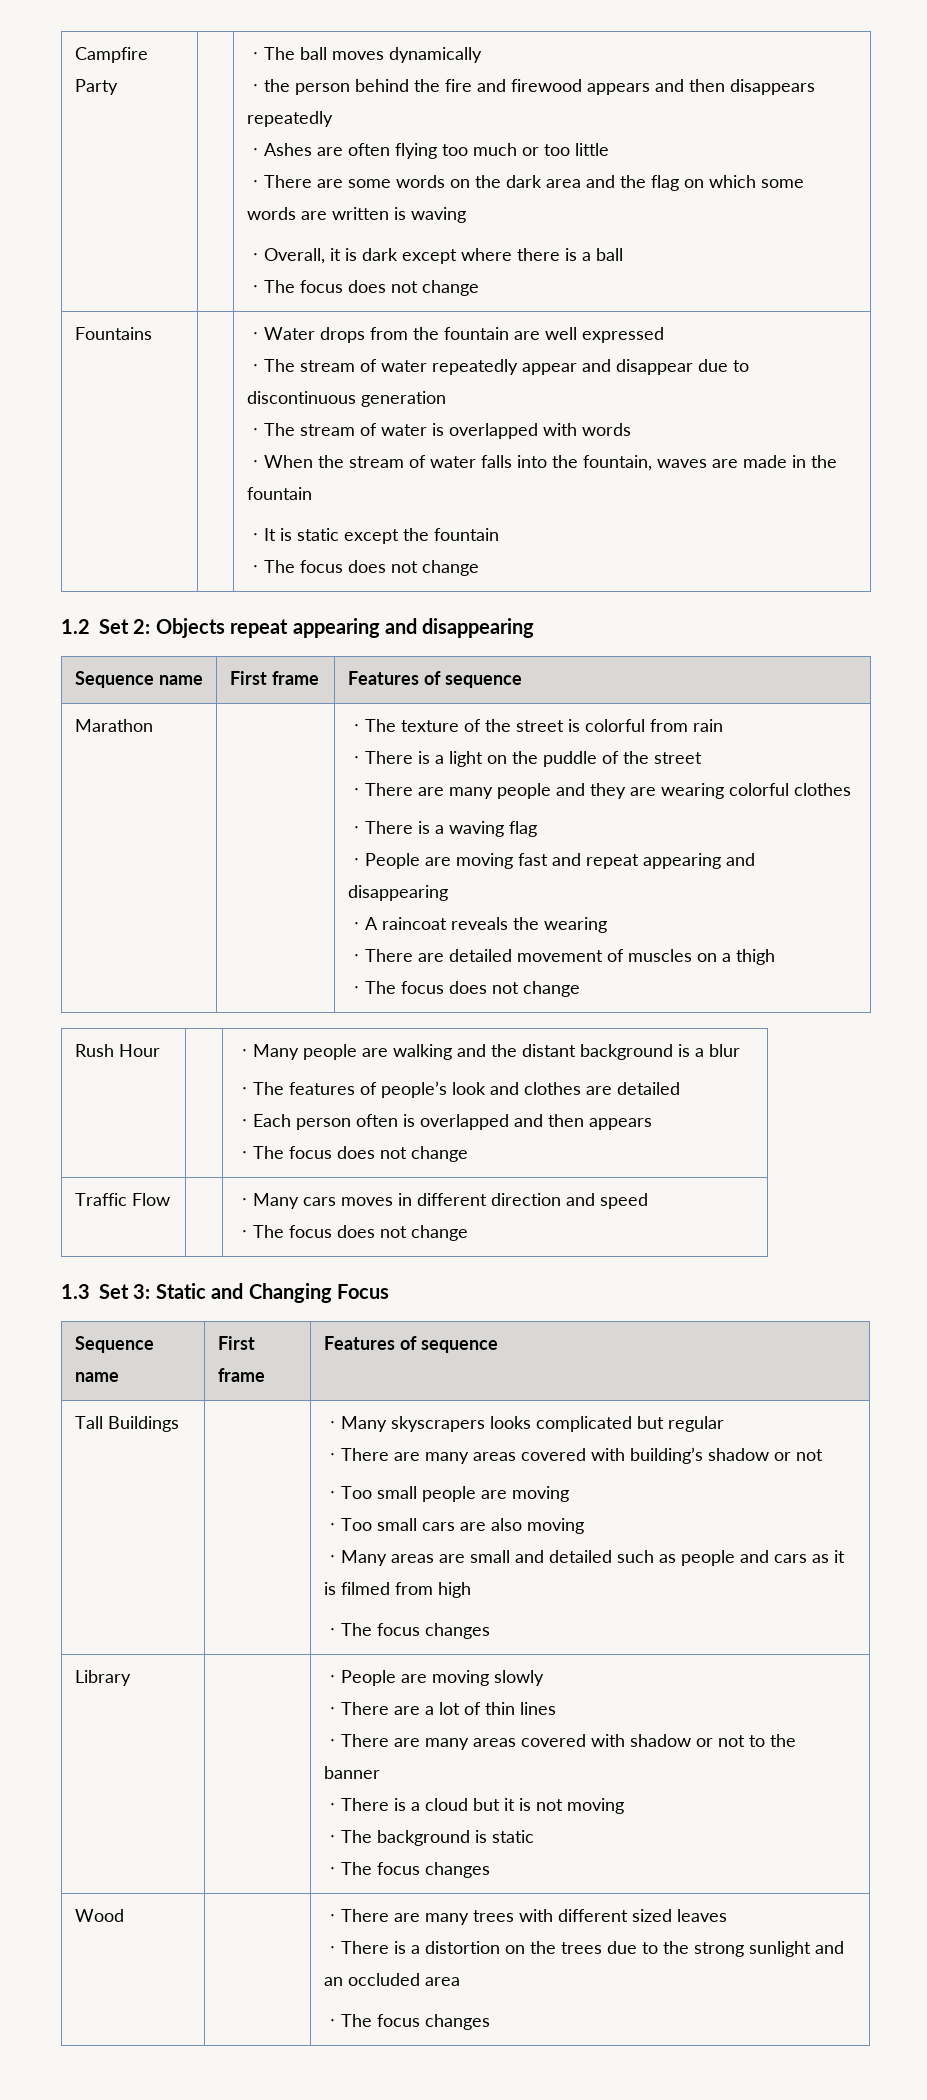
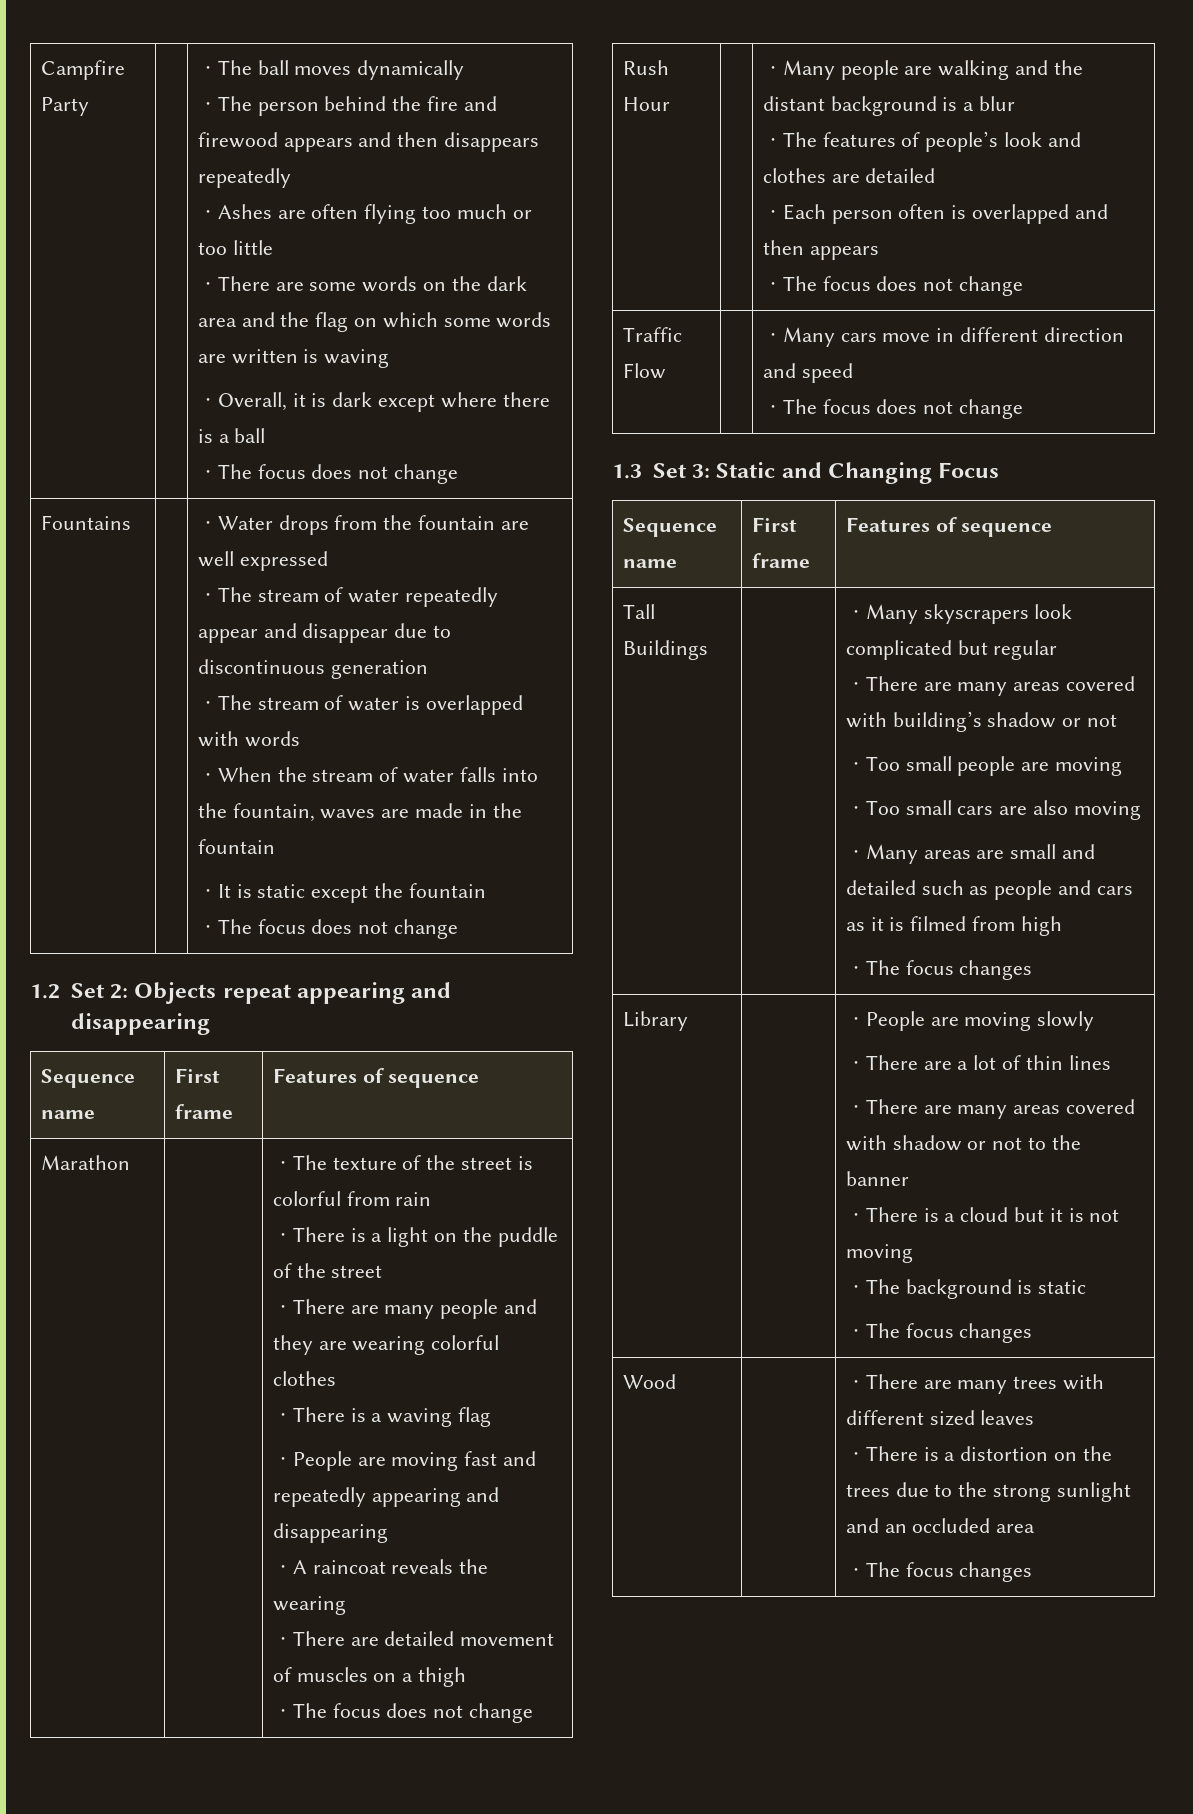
- ㆍthe person behind the fire and firewood appears and then disappears repeatedly
+ ㆍThe person behind the fire and firewood appears and then disappears repeatedly
- ㆍPeople are moving fast and repeat appearing and disappearing
+ ㆍPeople are moving fast and repeatedly appearing and disappearing
- Traffic Flow | | ㆍMany cars moves in different direction and speed
+ Traffic Flow | | ㆍMany cars move in different direction and speed
- ㆍMany skyscrapers looks complicated but regular
+ ㆍMany skyscrapers look complicated but regular

